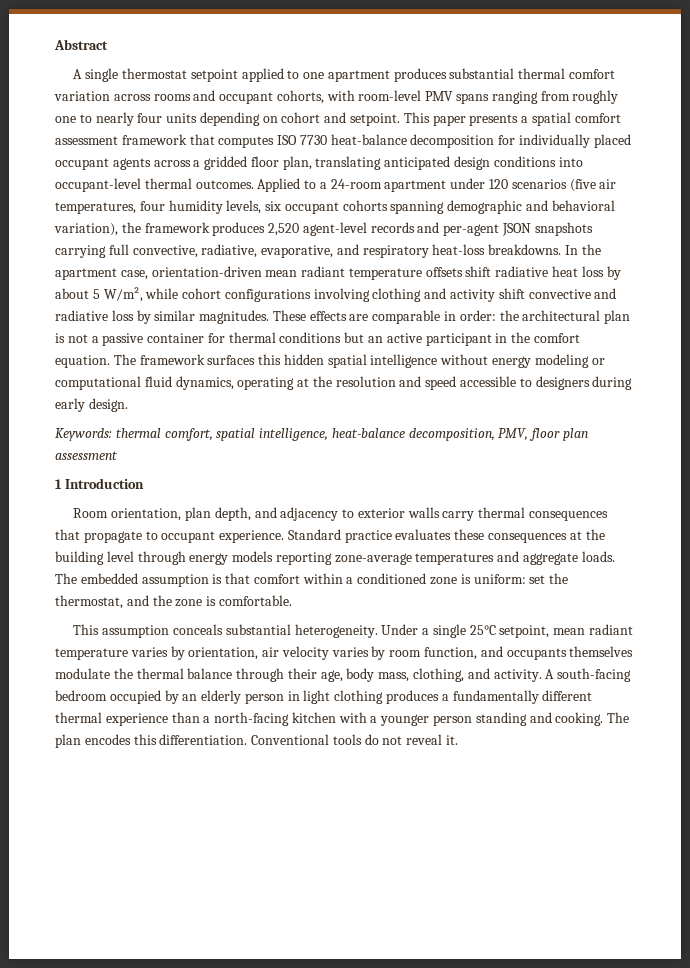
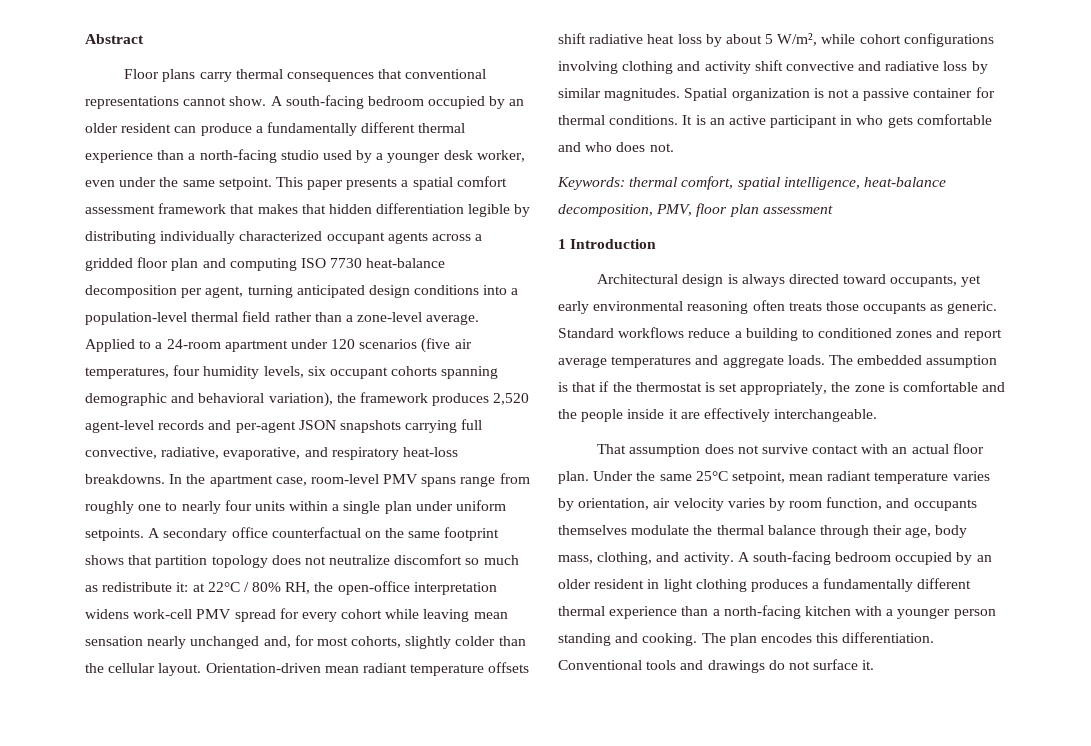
- A single thermostat setpoint applied to one apartment produces substantial thermal comfort variation across rooms and occupant cohorts, with room-level PMV spans ranging from roughly one to nearly four units depending on cohort and setpoint.
+ Floor plans carry thermal consequences that conventional representations cannot show. A south-facing bedroom occupied by an older resident can produce a fundamentally different thermal experience than a north-facing studio used by a younger desk worker, even under the same setpoint.
- This paper presents a spatial comfort assessment framework that computes ISO 7730 heat-balance decomposition for individually placed occupant agents across a gridded floor plan, translating anticipated design conditions into occupant-level thermal outcomes.
+ This paper presents a spatial comfort assessment framework that makes that hidden differentiation legible by distributing individually characterized occupant agents across a gridded floor plan and computing ISO 7730 heat-balance decomposition per agent, turning anticipated design conditions into a population-level thermal field rather than a zone-level average.
- In the apartment case, orientation-driven mean radiant temperature offsets shift radiative heat loss by about 5 W/m², while cohort configurations involving clothing and activity shift convective and radiative loss by similar magnitudes.
+ In the apartment case, room-level PMV spans range from roughly one to nearly four units within a single plan under uniform setpoints. A secondary office counterfactual on the same footprint shows that partition topology does not neutralize discomfort so much as redistribute it: at 22°C / 80% RH, the open-office interpretation widens work-cell PMV spread for every cohort while leaving mean sensation nearly unchanged and, for most cohorts, slightly colder than the cellular layout. Orientation-driven mean radiant temperature offsets shift radiative heat loss by about 5 W/m², while cohort configurations involving clothing and activity shift convective and radiative loss by similar magnitudes.
- These effects are comparable in order: the architectural plan is not a passive container for thermal conditions but an active participant in the comfort equation. The framework surfaces this hidden spatial intelligence without energy modeling or computational fluid dynamics, operating at the resolution and speed accessible to designers during early design.
+ Spatial organization is not a passive container for thermal conditions. It is an active participant in who gets comfortable and who does not.
- Room orientation, plan depth, and adjacency to exterior walls carry thermal consequences that propagate to occupant experience. Standard practice evaluates these consequences at the building level through energy models reporting zone-average temperatures and aggregate loads.
+ Architectural design is always directed toward occupants, yet early environmental reasoning often treats those occupants as generic. Standard workflows reduce a building to conditioned zones and report average temperatures and aggregate loads.
- The embedded assumption is that comfort within a conditioned zone is uniform: set the thermostat, and the zone is comfortable.
- This assumption conceals substantial heterogeneity. Under a single 25°C setpoint, mean radiant temperature varies by orientation, air velocity varies by room function, and occupants themselves modulate the thermal balance through their age, body mass, clothing, and activity.
+ The embedded assumption is that if the thermostat is set appropriately, the zone is comfortable and the people inside it are effectively interchangeable.
+ That assumption does not survive contact with an actual floor plan. Under the same 25°C setpoint, mean radiant temperature varies by orientation, air velocity varies by room function, and occupants themselves modulate the thermal balance through their age, body mass, clothing, and activity.
- A south-facing bedroom occupied by an elderly person in light clothing produces a fundamentally different thermal experience than a north-facing kitchen with a younger person standing and cooking.
+ A south-facing bedroom occupied by an older resident in light clothing produces a fundamentally different thermal experience than a north-facing kitchen with a younger person standing and cooking.
- Conventional tools do not reveal it.
+ Conventional tools and drawings do not surface it.

